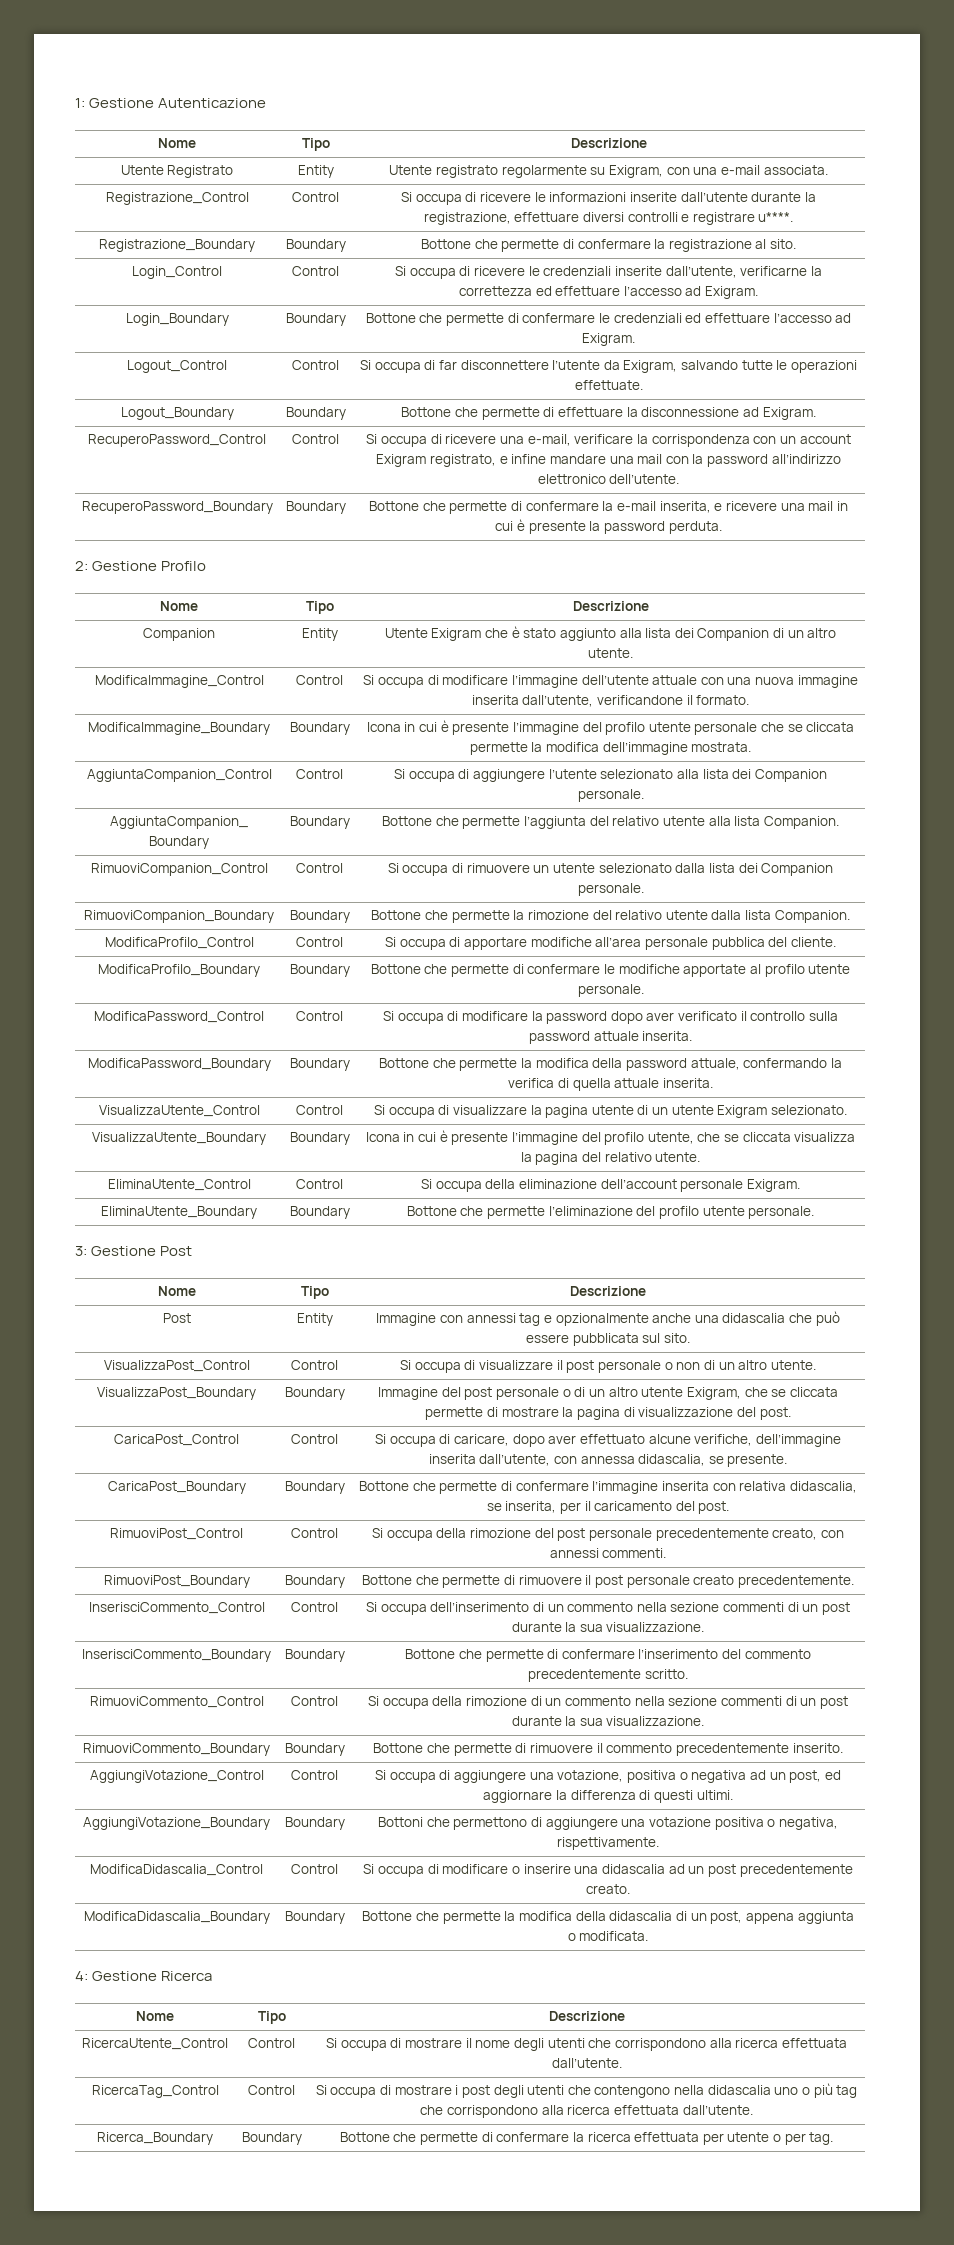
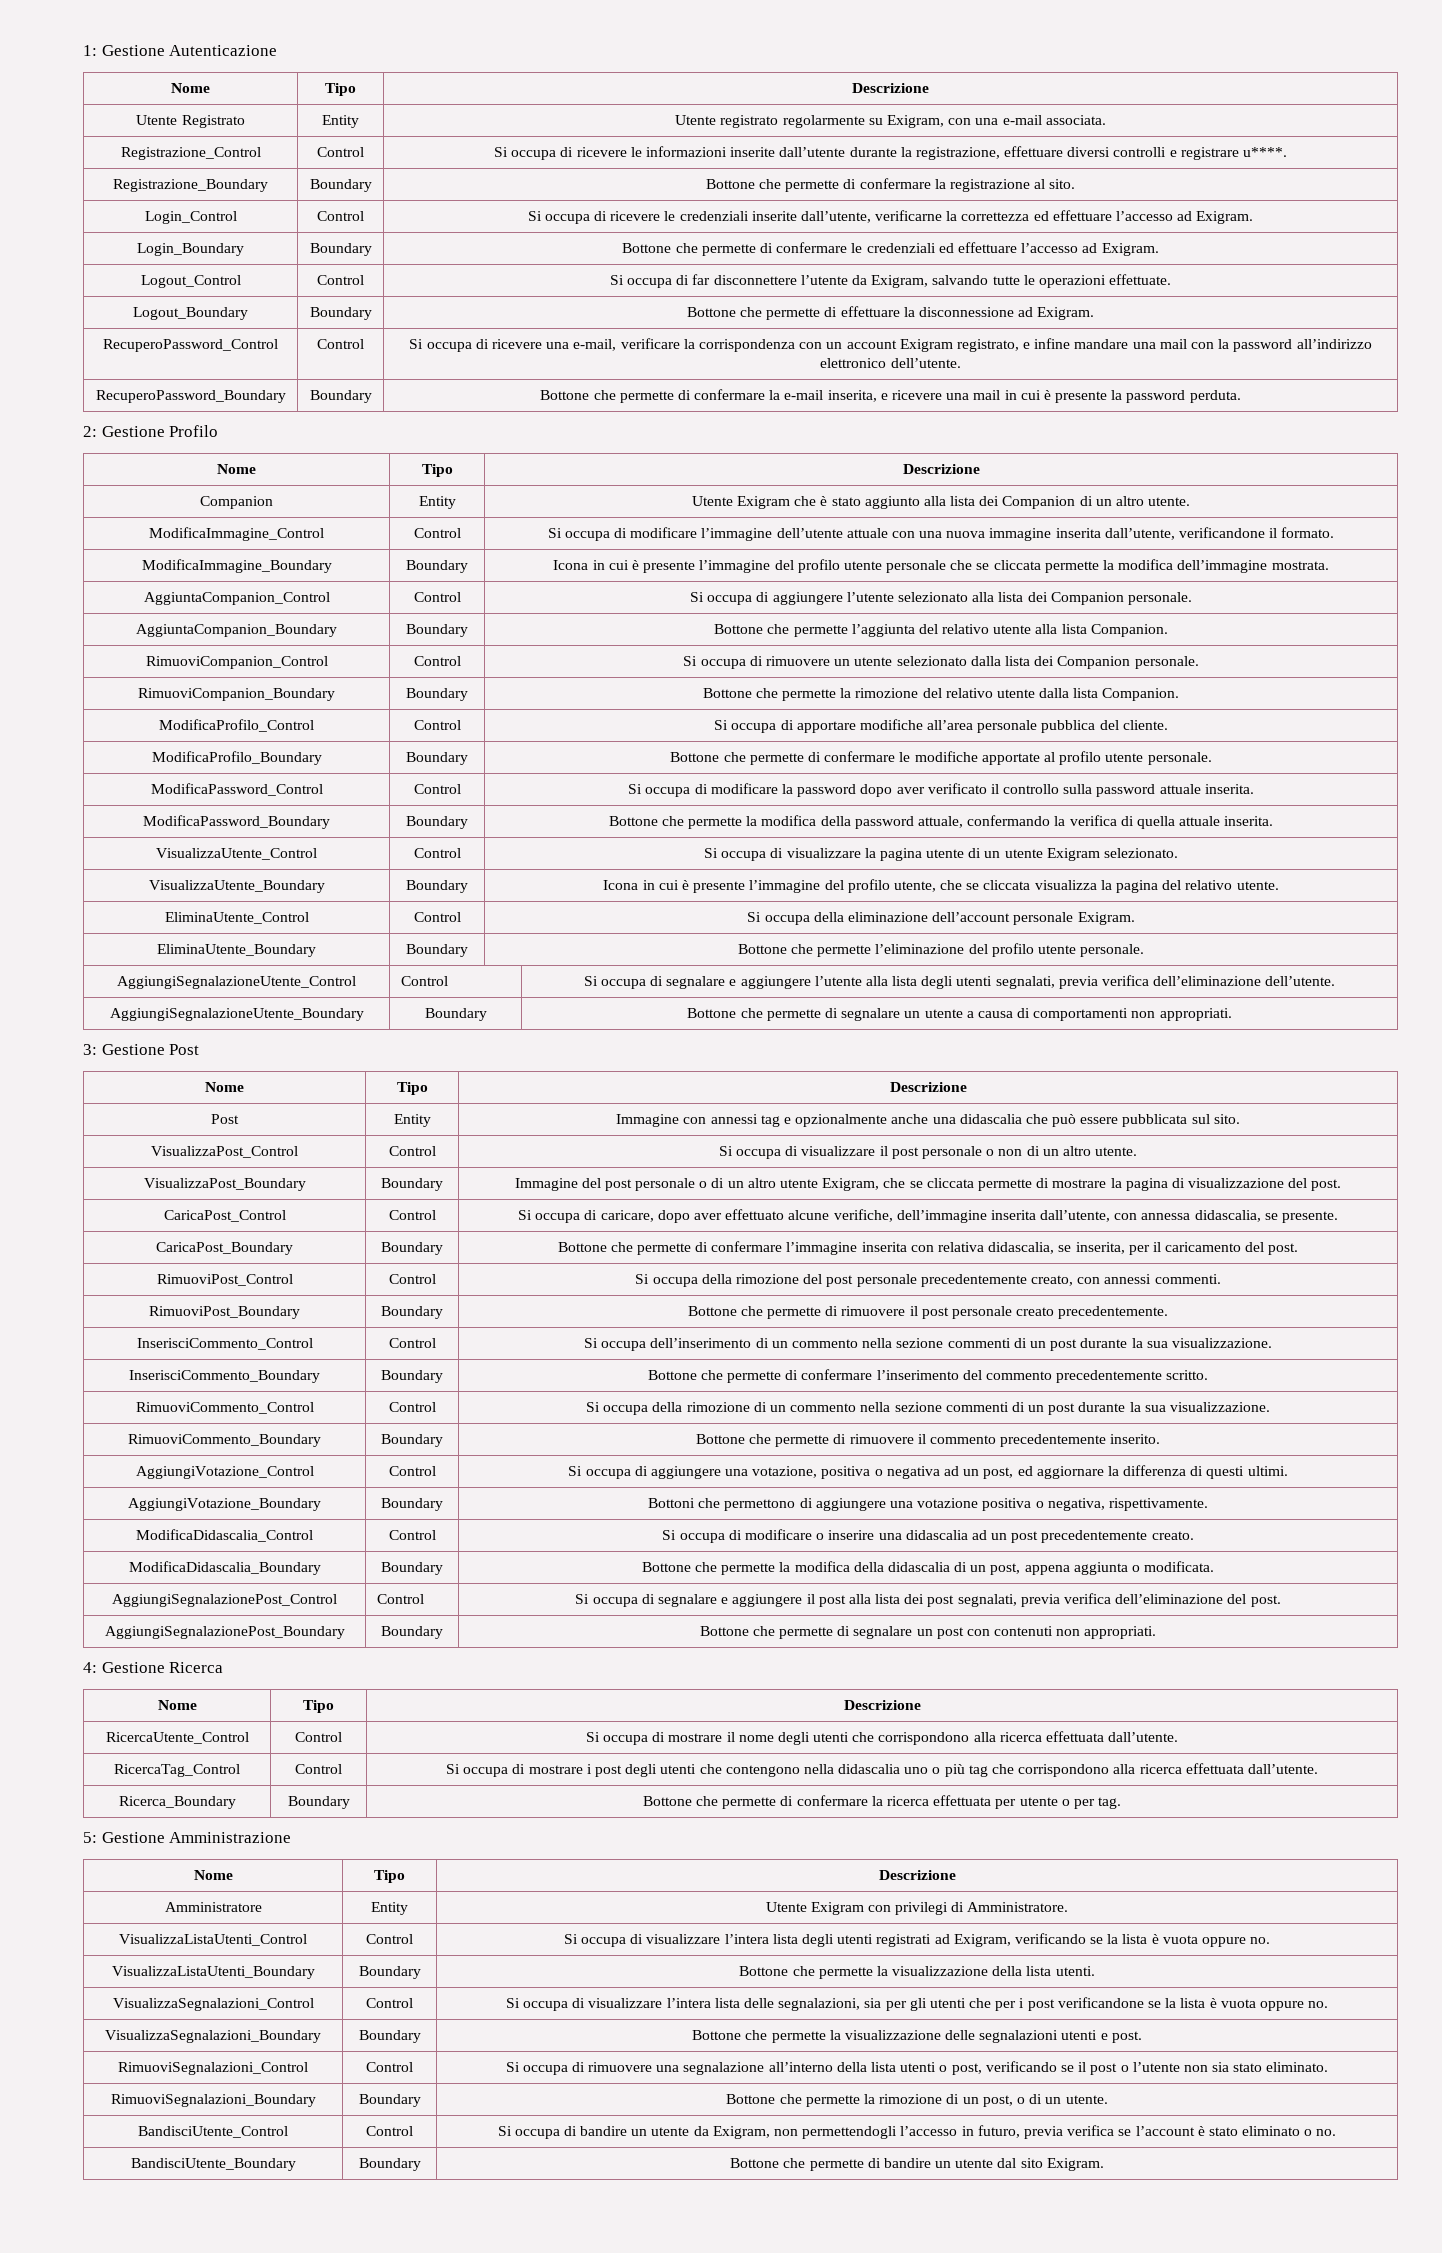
+ AggiungiSegnalazioneUtente_Control | Control | Si occupa di segnalare e aggiungere l’utente alla lista degli utenti segnalati, previa verifica dell’eliminazione dell’utente.
+ AggiungiSegnalazioneUtente_Boundary | Boundary | Bottone che permette di segnalare un utente a causa di comportamenti non appropriati.
+ AggiungiSegnalazionePost_Control | Control | Si occupa di segnalare e aggiungere il post alla lista dei post segnalati, previa verifica dell’eliminazione del post.
+ AggiungiSegnalazionePost_Boundary | Boundary | Bottone che permette di segnalare un post con contenuti non appropriati.
+ 5: Gestione Amministrazione
+ Nome | Tipo | Descrizione
+ Amministratore | Entity | Utente Exigram con privilegi di Amministratore.
+ VisualizzaListaUtenti_Control | Control | Si occupa di visualizzare l’intera lista degli utenti registrati ad Exigram, verificando se la lista è vuota oppure no.
+ VisualizzaListaUtenti_Boundary | Boundary | Bottone che permette la visualizzazione della lista utenti.
+ VisualizzaSegnalazioni_Control | Control | Si occupa di visualizzare l’intera lista delle segnalazioni, sia per gli utenti che per i post verificandone se la lista è vuota oppure no.
+ VisualizzaSegnalazioni_Boundary | Boundary | Bottone che permette la visualizzazione delle segnalazioni utenti e post.
+ RimuoviSegnalazioni_Control | Control | Si occupa di rimuovere una segnalazione all’interno della lista utenti o post, verificando se il post o l’utente non sia stato eliminato.
+ RimuoviSegnalazioni_Boundary | Boundary | Bottone che permette la rimozione di un post, o di un utente.
+ BandisciUtente_Control | Control | Si occupa di bandire un utente da Exigram, non permettendogli l’accesso in futuro, previa verifica se l’account è stato eliminato o no.
+ BandisciUtente_Boundary | Boundary | Bottone che permette di bandire un utente dal sito Exigram.

